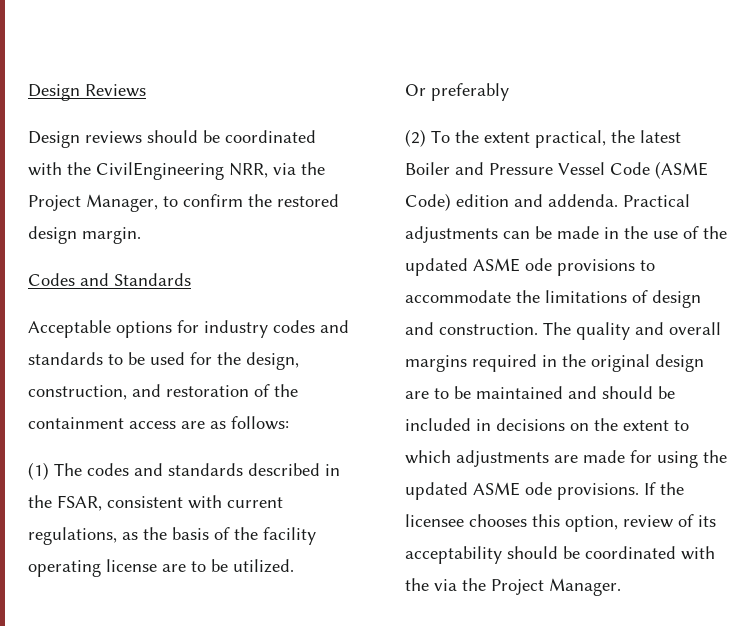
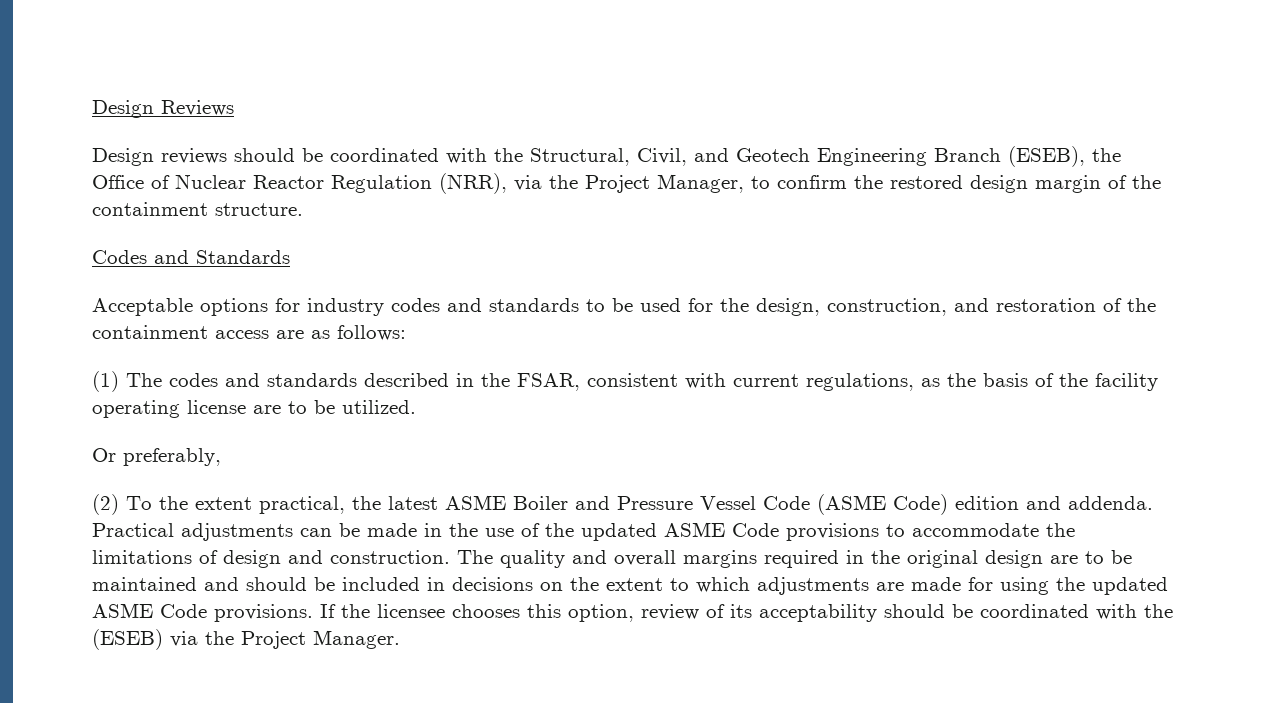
- Design reviews should be coordinated with the CivilEngineering NRR, via the Project Manager, to confirm the restored design margin.
+ Design reviews should be coordinated with the Structural, Civil, and Geotech Engineering Branch (ESEB), the Office of Nuclear Reactor Regulation (NRR), via the Project Manager, to confirm the restored design margin of the containment structure.
- Or preferably
+ Or preferably,
- (2) To the extent practical, the latest Boiler and Pressure Vessel Code (ASME Code) edition and addenda.
+ (2) To the extent practical, the latest ASME Boiler and Pressure Vessel Code (ASME Code) edition and addenda.
- Practical adjustments can be made in the use of the updated ASME ode provisions to accommodate the limitations of design and construction.
+ Practical adjustments can be made in the use of the updated ASME Code provisions to accommodate the limitations of design and construction.
- The quality and overall margins required in the original design are to be maintained and should be included in decisions on the extent to which adjustments are made for using the updated ASME ode provisions.
+ The quality and overall margins required in the original design are to be maintained and should be included in decisions on the extent to which adjustments are made for using the updated ASME Code provisions.
- If the licensee chooses this option, review of its acceptability should be coordinated with the via the Project Manager.
+ If the licensee chooses this option, review of its acceptability should be coordinated with the (ESEB) via the Project Manager.

